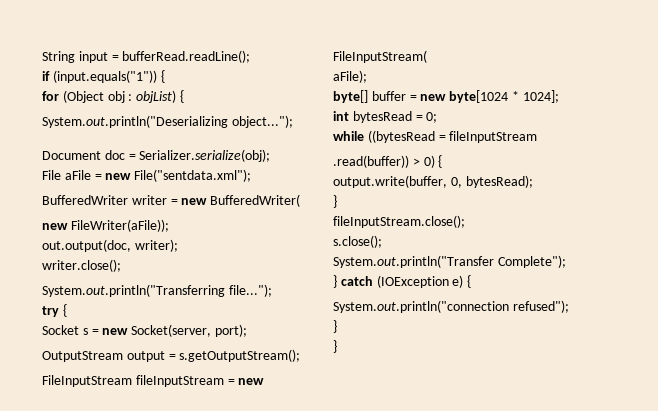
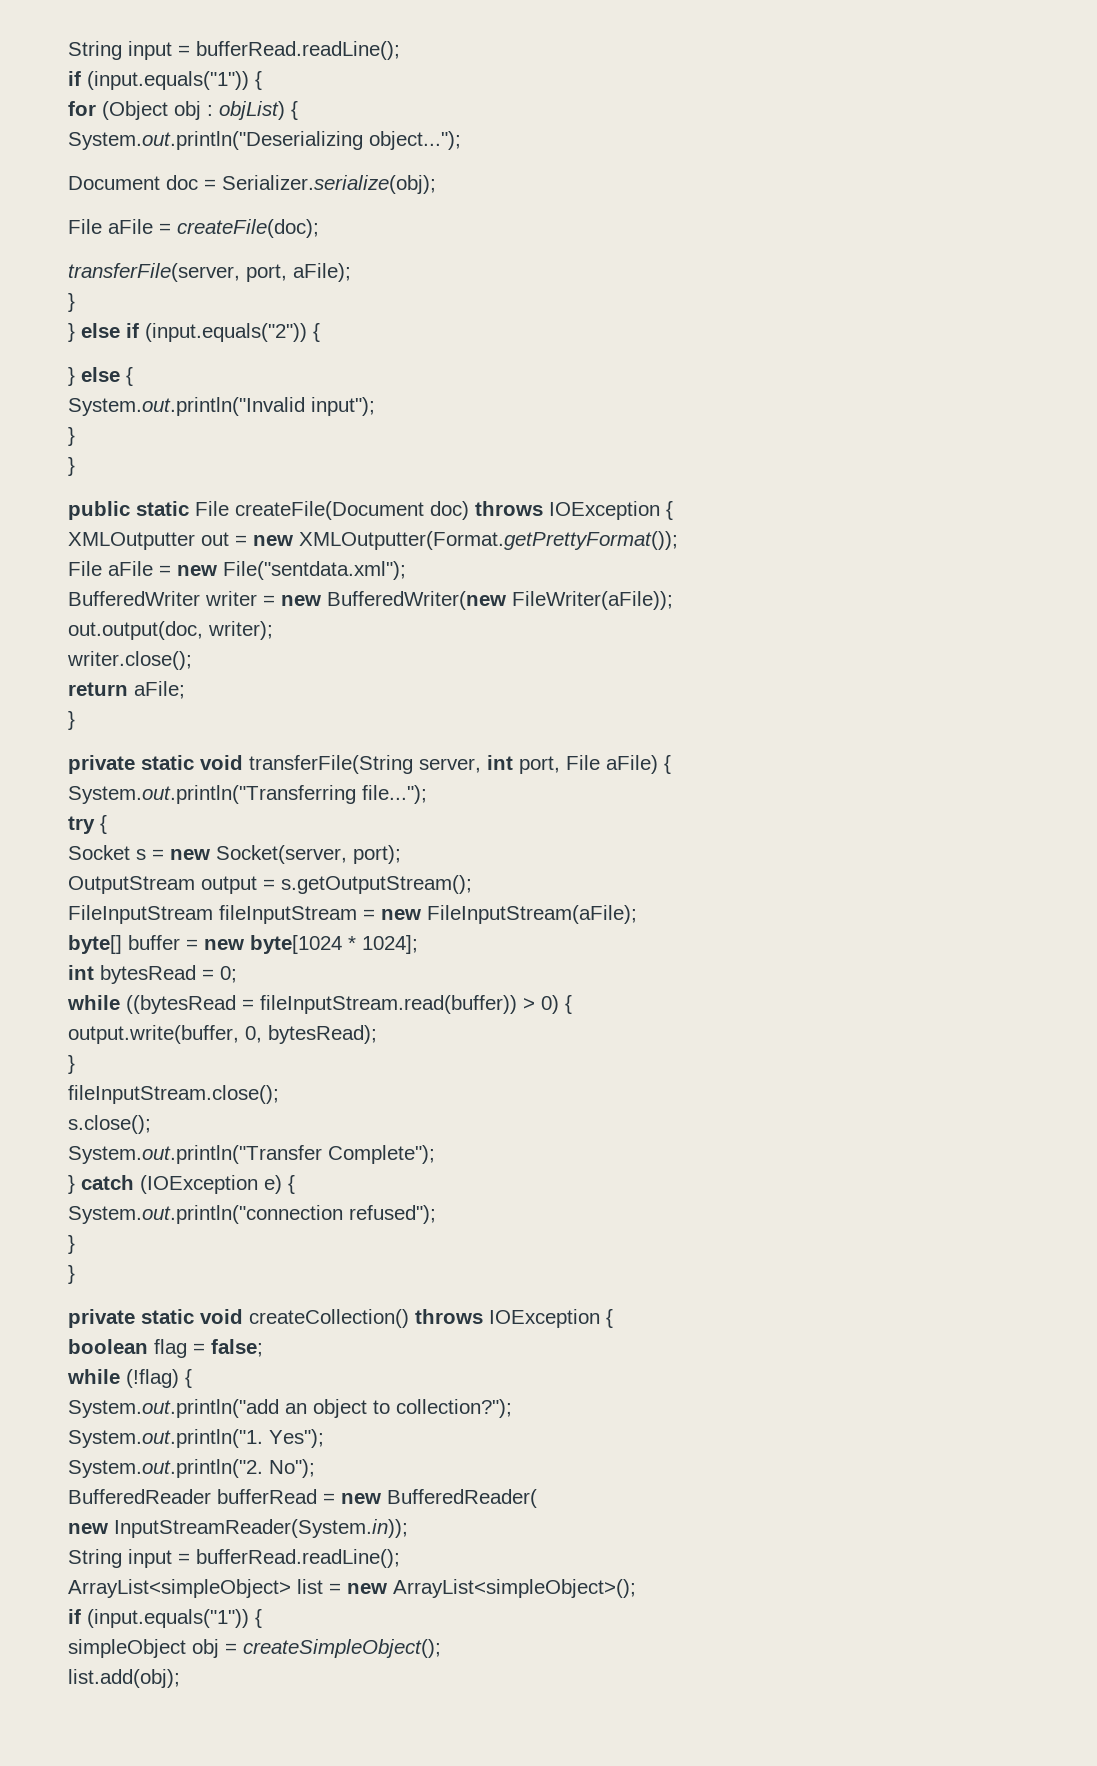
+ File aFile = createFile(doc);
+ transferFile(server, port, aFile);
+ }
+ } else if (input.equals("2")) {
+ } else {
+ System.out.println("Invalid input");
+ }
+ }
+ public static File createFile(Document doc) throws IOException {
+ XMLOutputter out = new XMLOutputter(Format.getPrettyFormat());
- BufferedWriter writer = new BufferedWriter(
- new FileWriter(aFile));
+ BufferedWriter writer = new BufferedWriter(new FileWriter(aFile));
+ return aFile;
+ }
+ private static void transferFile(String server, int port, File aFile) {
- FileInputStream fileInputStream = new FileInputStream(
- aFile);
+ FileInputStream fileInputStream = new FileInputStream(aFile);
- while ((bytesRead = fileInputStream
- .read(buffer)) > 0) {
+ while ((bytesRead = fileInputStream.read(buffer)) > 0) {
+ private static void createCollection() throws IOException {
+ boolean flag = false;
+ while (!flag) {
+ System.out.println("add an object to collection?");
+ System.out.println("1. Yes");
+ System.out.println("2. No");
+ BufferedReader bufferRead = new BufferedReader(
+ new InputStreamReader(System.in));
+ String input = bufferRead.readLine();
+ ArrayList<simpleObject> list = new ArrayList<simpleObject>();
+ if (input.equals("1")) {
+ simpleObject obj = createSimpleObject();
+ list.add(obj);

